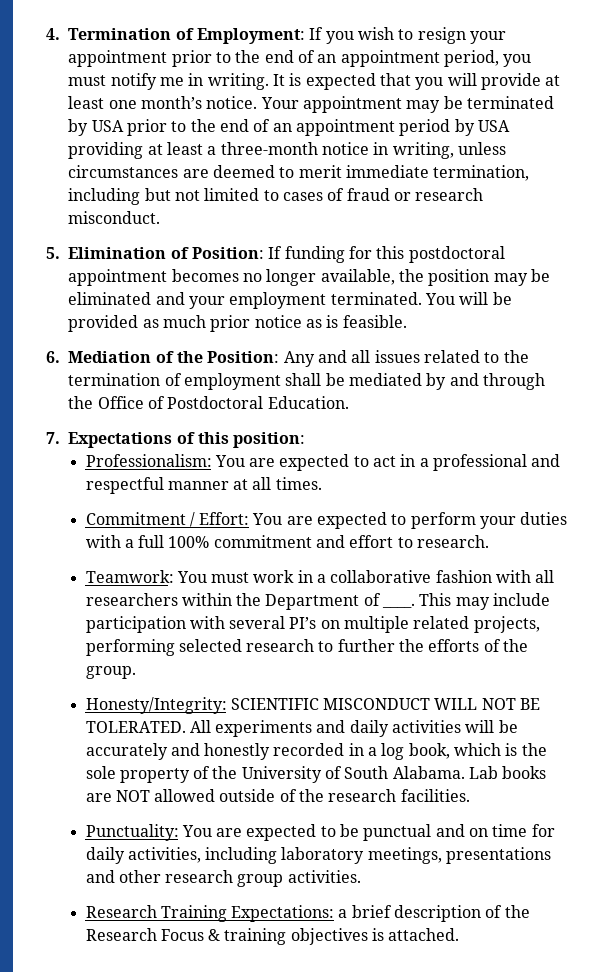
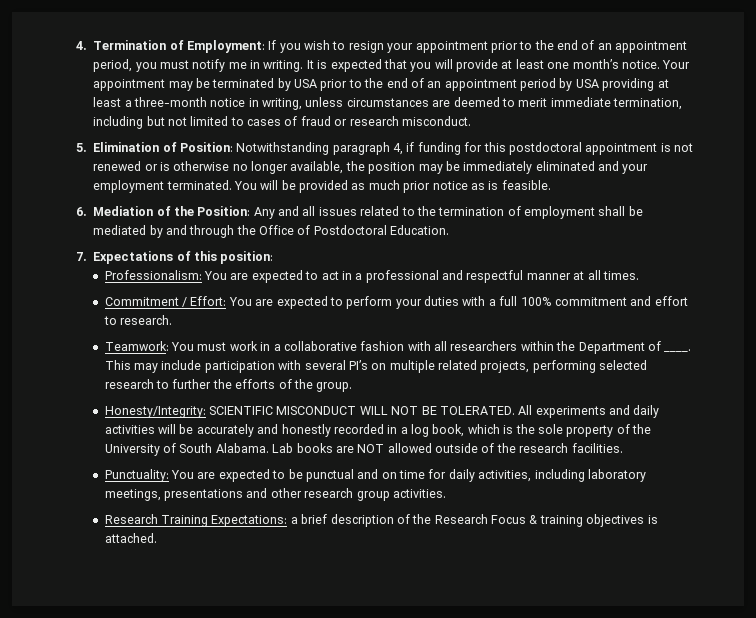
- 5. Elimination of Position: If funding for this postdoctoral appointment becomes no longer available, the position may be eliminated and your employment terminated.
+ 5. Elimination of Position: Notwithstanding paragraph 4, if funding for this postdoctoral appointment is not renewed or is otherwise no longer available, the position may be immediately eliminated and your employment terminated.

